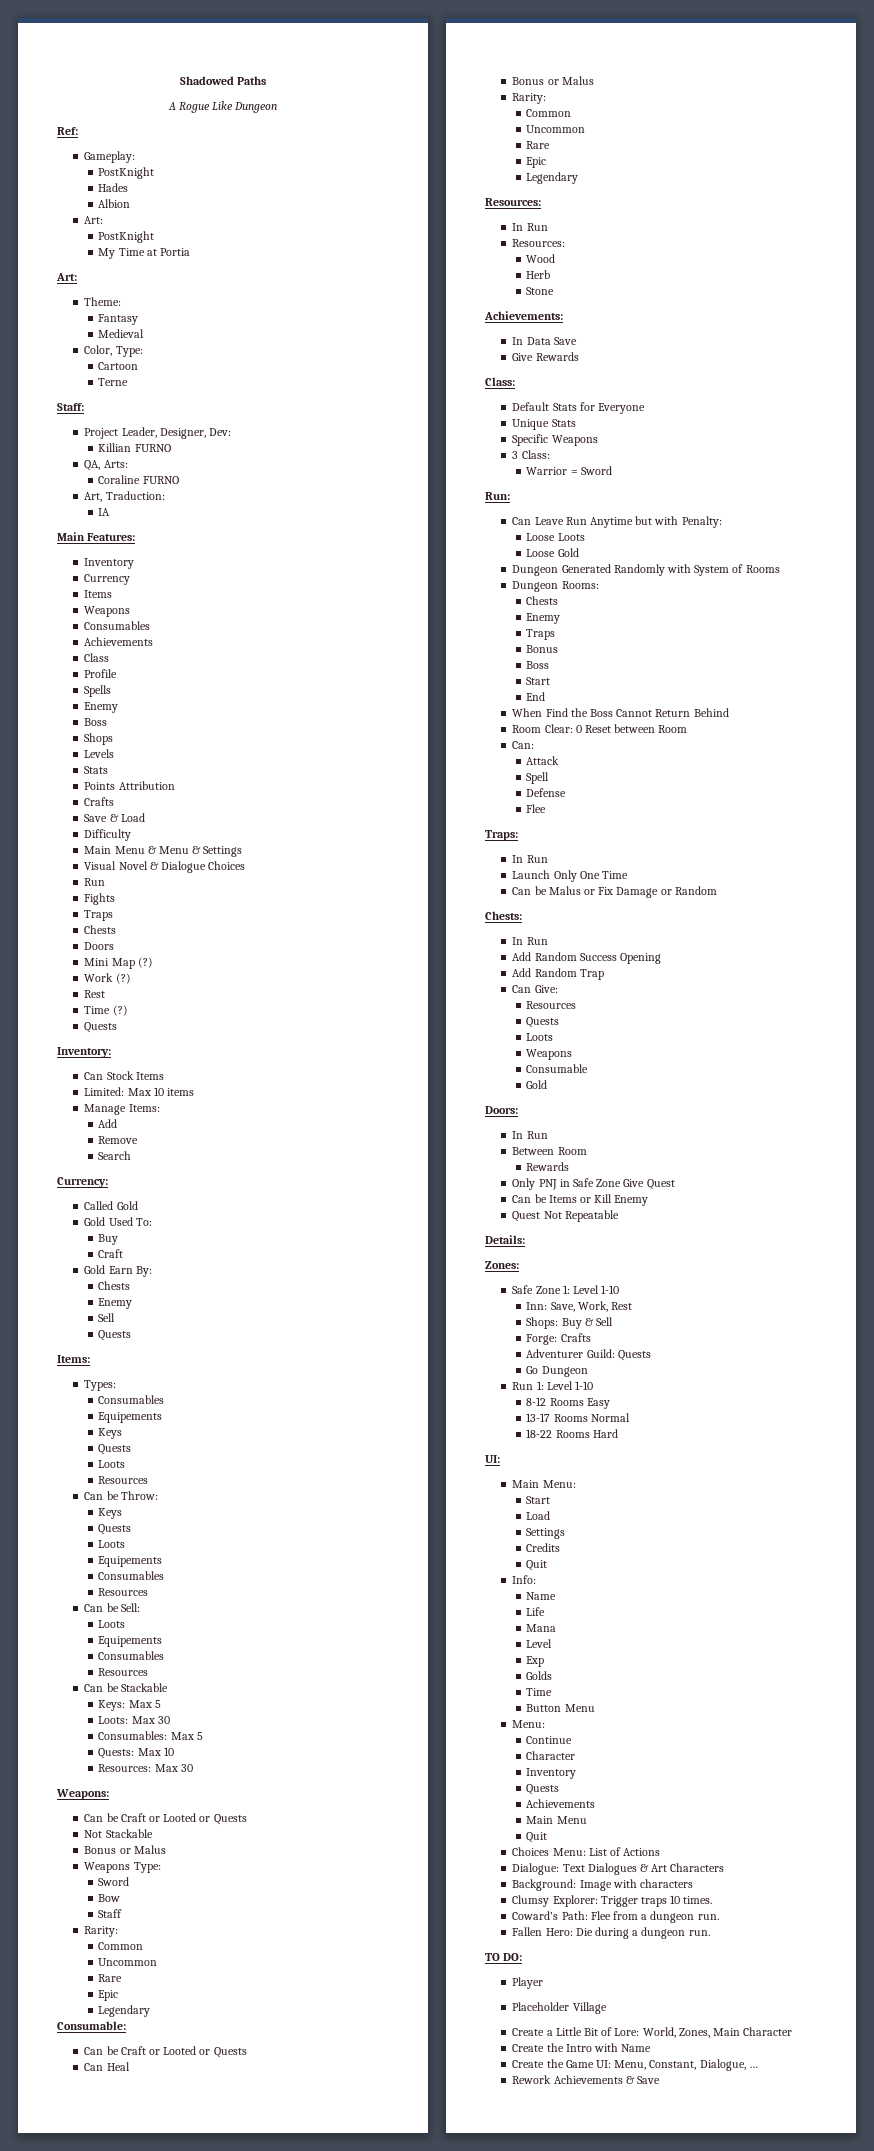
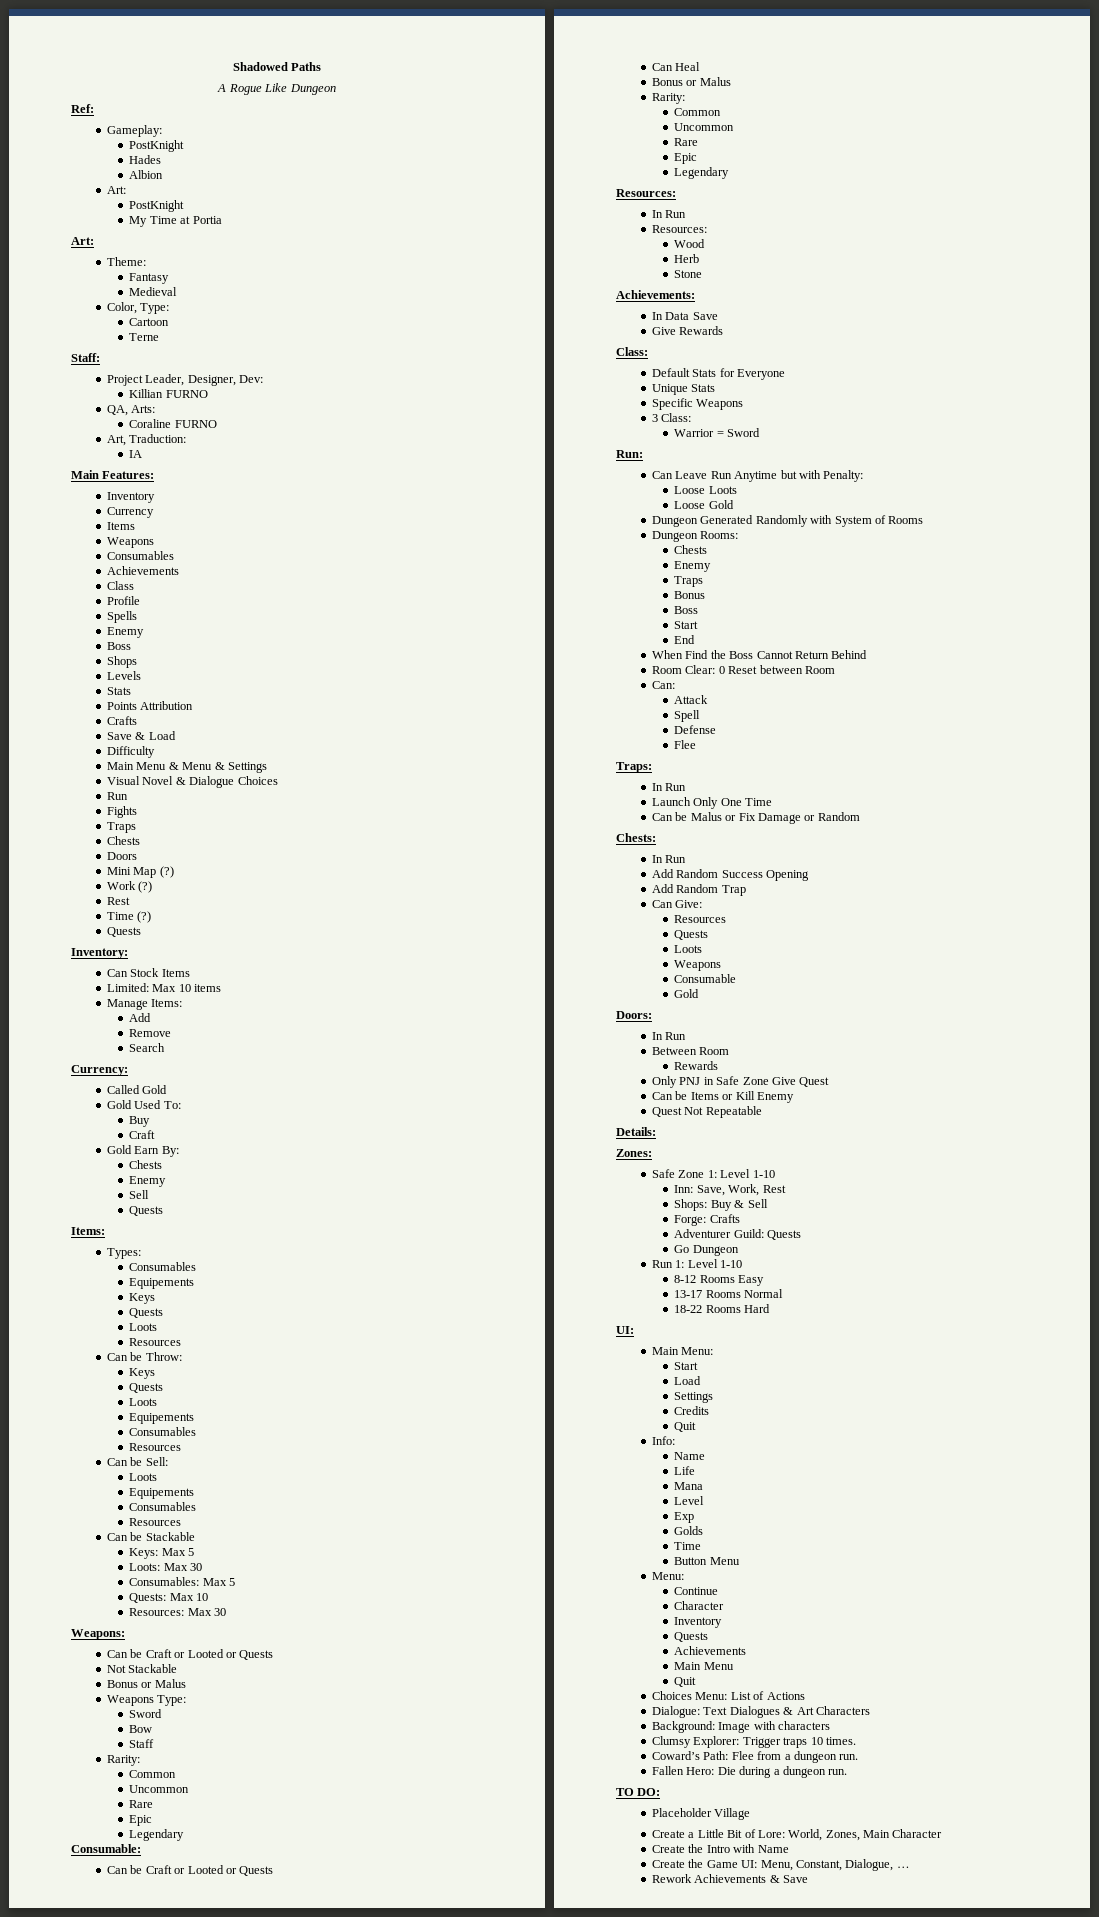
- Player

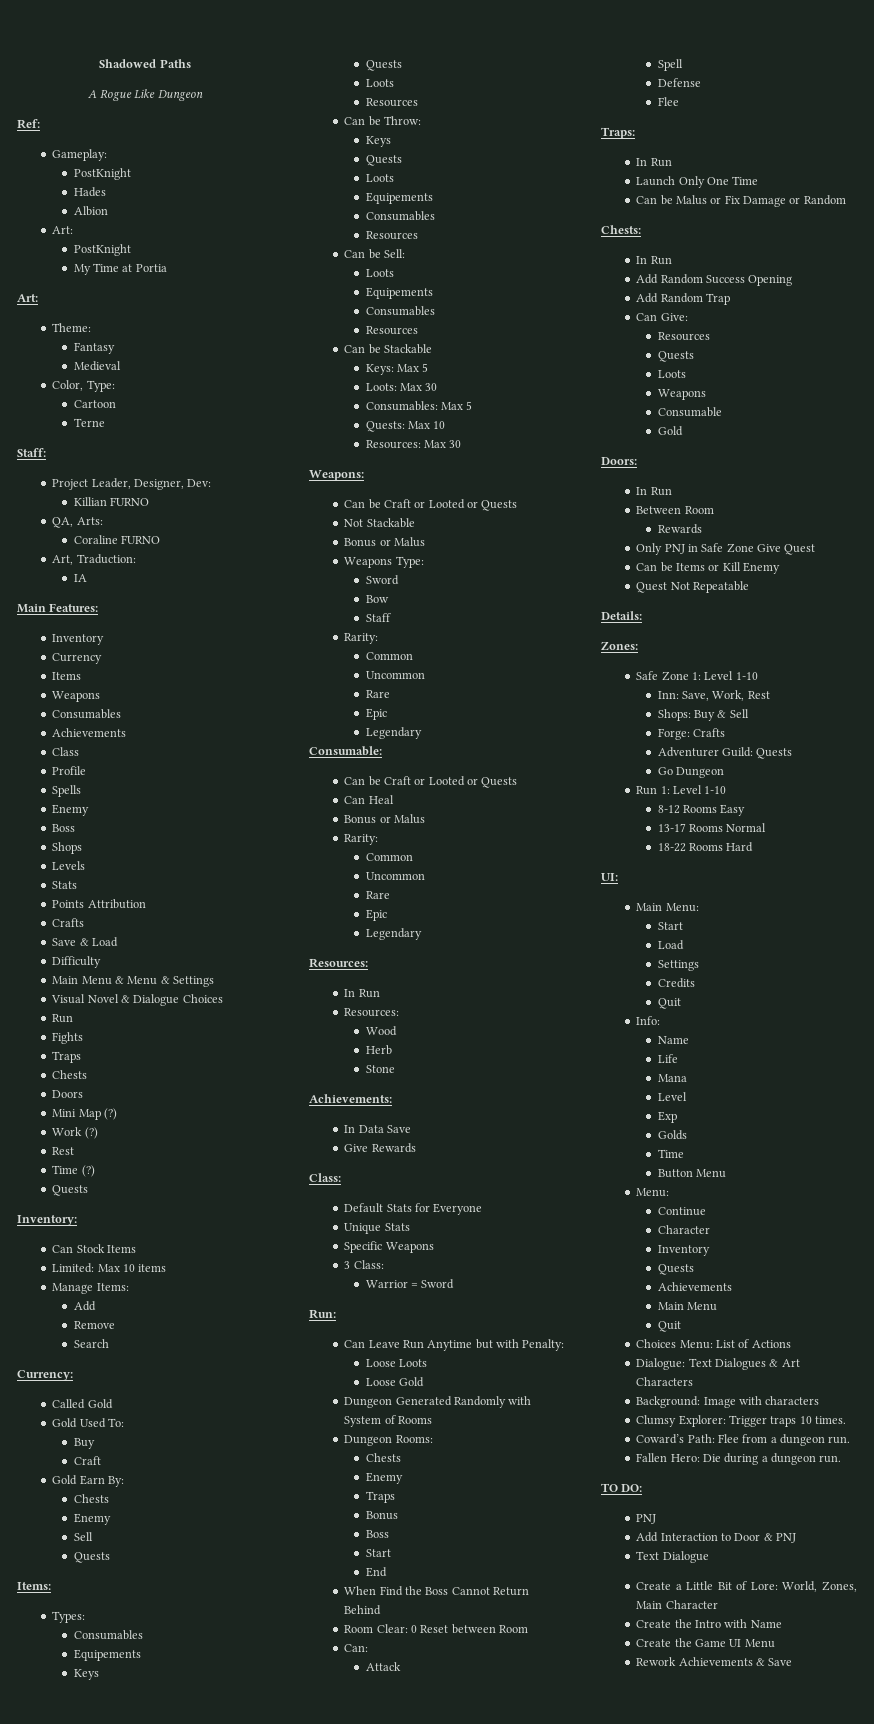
  TO DO:
- Placeholder Village
+ PNJ
+ Add Interaction to Door & PNJ
+ Text Dialogue
- Create the Game UI: Menu, Constant, Dialogue, …
+ Create the Game UI Menu

